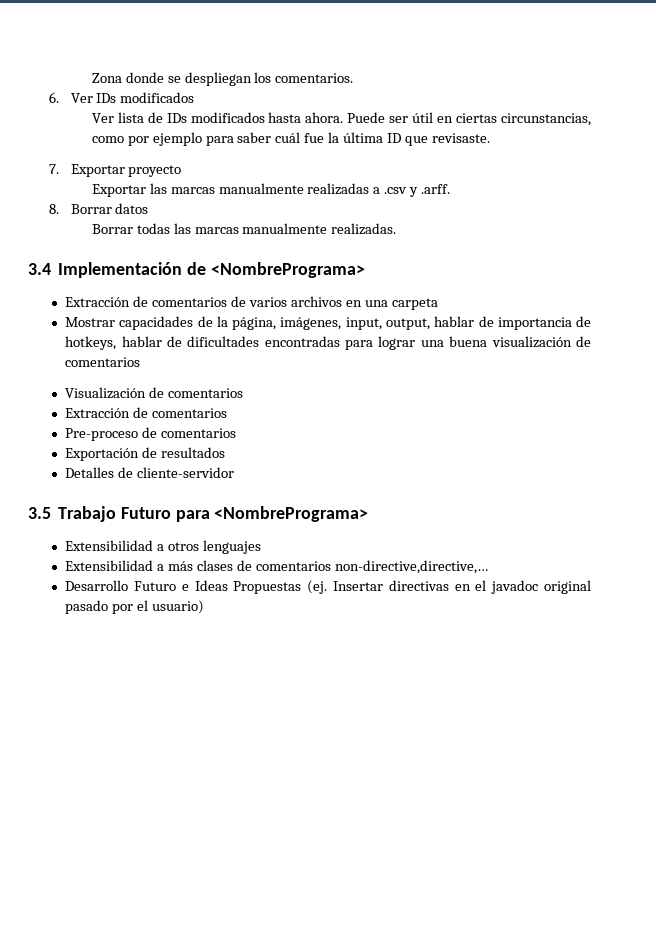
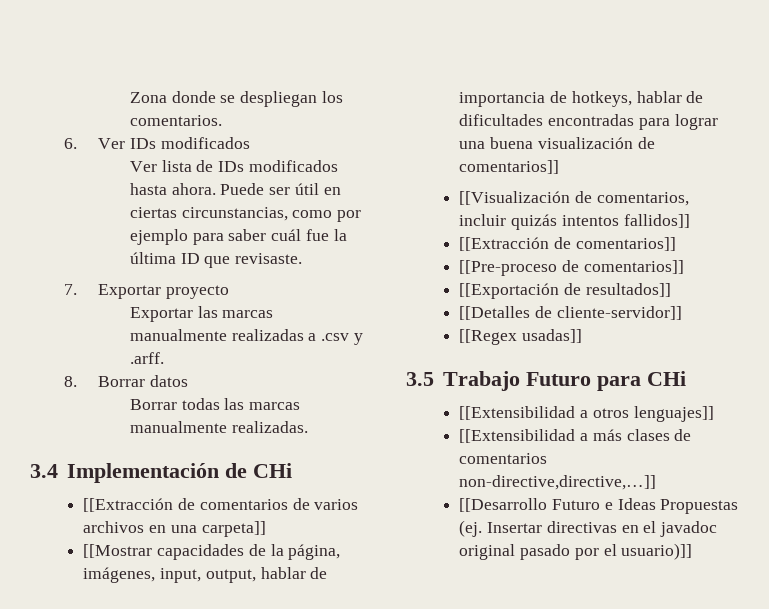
- 3.4 Implementación de <NombrePrograma>
- Extracción de comentarios de varios archivos en una carpeta
- Mostrar capacidades de la página, imágenes, input, output, hablar de importancia de hotkeys, hablar de dificultades encontradas para lograr una buena visualización de comentarios
- Visualización de comentarios
- Extracción de comentarios
- Pre-proceso de comentarios
- Exportación de resultados
- Detalles de cliente-servidor
- 3.5 Trabajo Futuro para <NombrePrograma>
- Extensibilidad a otros lenguajes
- Extensibilidad a más clases de comentarios non-directive,directive,…
- Desarrollo Futuro e Ideas Propuestas (ej.
+ 3.4 Implementación de CHi
+ [[Extracción de comentarios de varios archivos en una carpeta]]
+ [[Mostrar capacidades de la página, imágenes, input, output, hablar de importancia de hotkeys, hablar de dificultades encontradas para lograr una buena visualización de comentarios]]
+ [[Visualización de comentarios, incluir quizás intentos fallidos]]
+ [[Extracción de comentarios]]
+ [[Pre-proceso de comentarios]]
+ [[Exportación de resultados]]
+ [[Detalles de cliente-servidor]]
+ [[Regex usadas]]
+ 3.5 Trabajo Futuro para CHi
+ [[Extensibilidad a otros lenguajes]]
+ [[Extensibilidad a más clases de comentarios non-directive,directive,…]]
+ [[Desarrollo Futuro e Ideas Propuestas (ej.
- Insertar directivas en el javadoc original pasado por el usuario)
+ Insertar directivas en el javadoc original pasado por el usuario)]]

